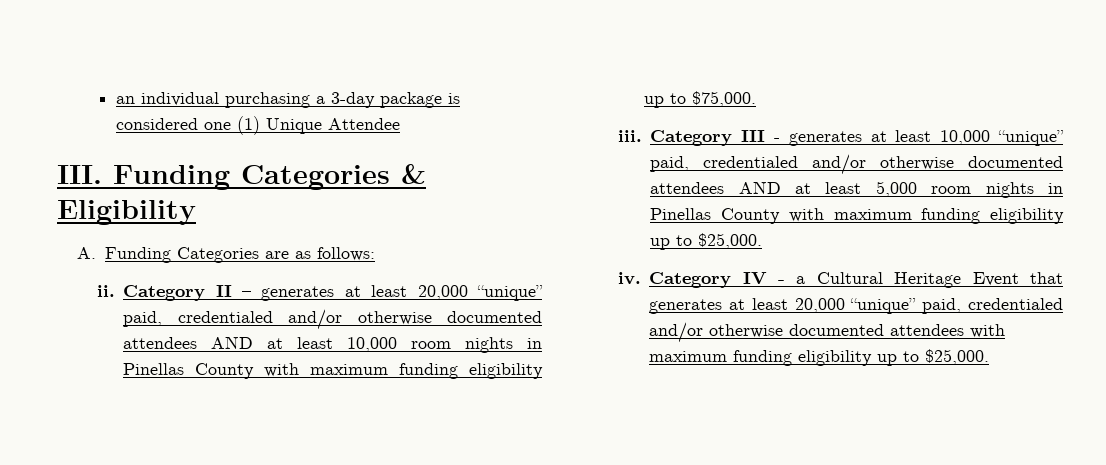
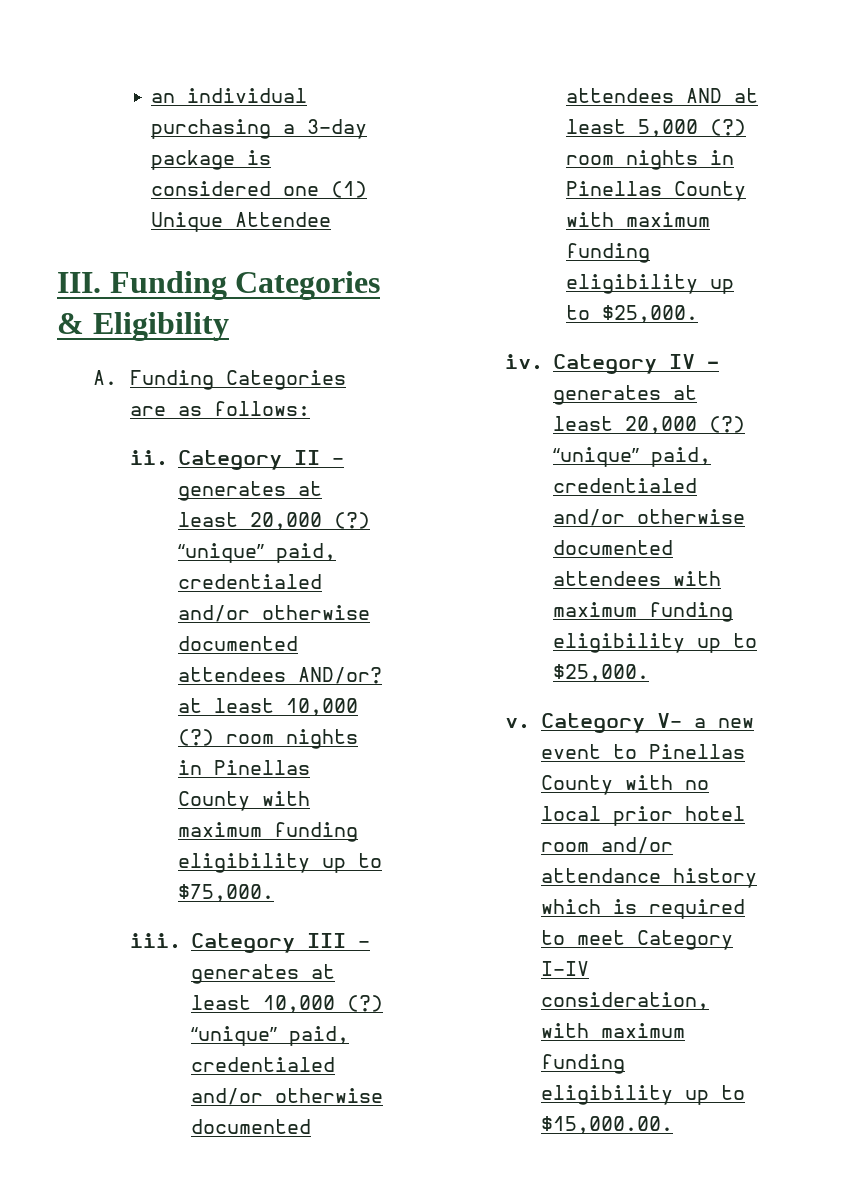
- Category II – generates at least 20,000 “unique” paid, credentialed and/or otherwise documented attendees AND at least 10,000 room nights in Pinellas County with maximum funding eligibility up to $75,000.
+ Category II – generates at least 20,000 (?) “unique” paid, credentialed and/or otherwise documented attendees AND/or? at least 10,000 (?) room nights in Pinellas County with maximum funding eligibility up to $75,000.
- Category III - generates at least 10,000 “unique” paid, credentialed and/or otherwise documented attendees AND at least 5,000 room nights in Pinellas County with maximum funding eligibility up to $25,000.
+ Category III - generates at least 10,000 (?) “unique” paid, credentialed and/or otherwise documented attendees AND at least 5,000 (?) room nights in Pinellas County with maximum funding eligibility up to $25,000.
- Category IV - a Cultural Heritage Event that generates at least 20,000 “unique” paid, credentialed and/or otherwise documented attendees with maximum funding eligibility up to $25,000.
+ Category IV - generates at least 20,000 (?) “unique” paid, credentialed and/or otherwise documented attendees with maximum funding eligibility up to $25,000.
+ v. Category V- a new event to Pinellas County with no local prior hotel room and/or attendance history which is required to meet Category I-IV consideration, with maximum funding eligibility up to $15,000.00.

